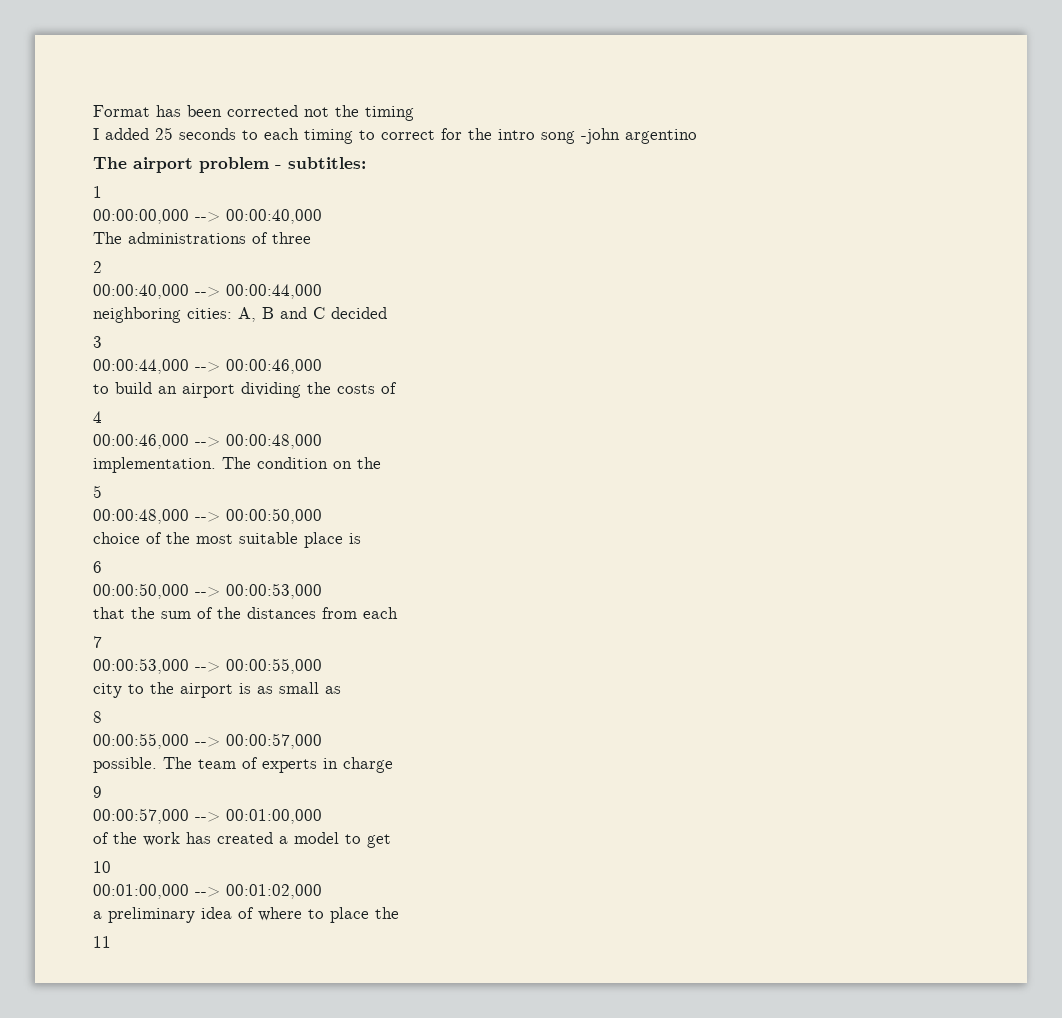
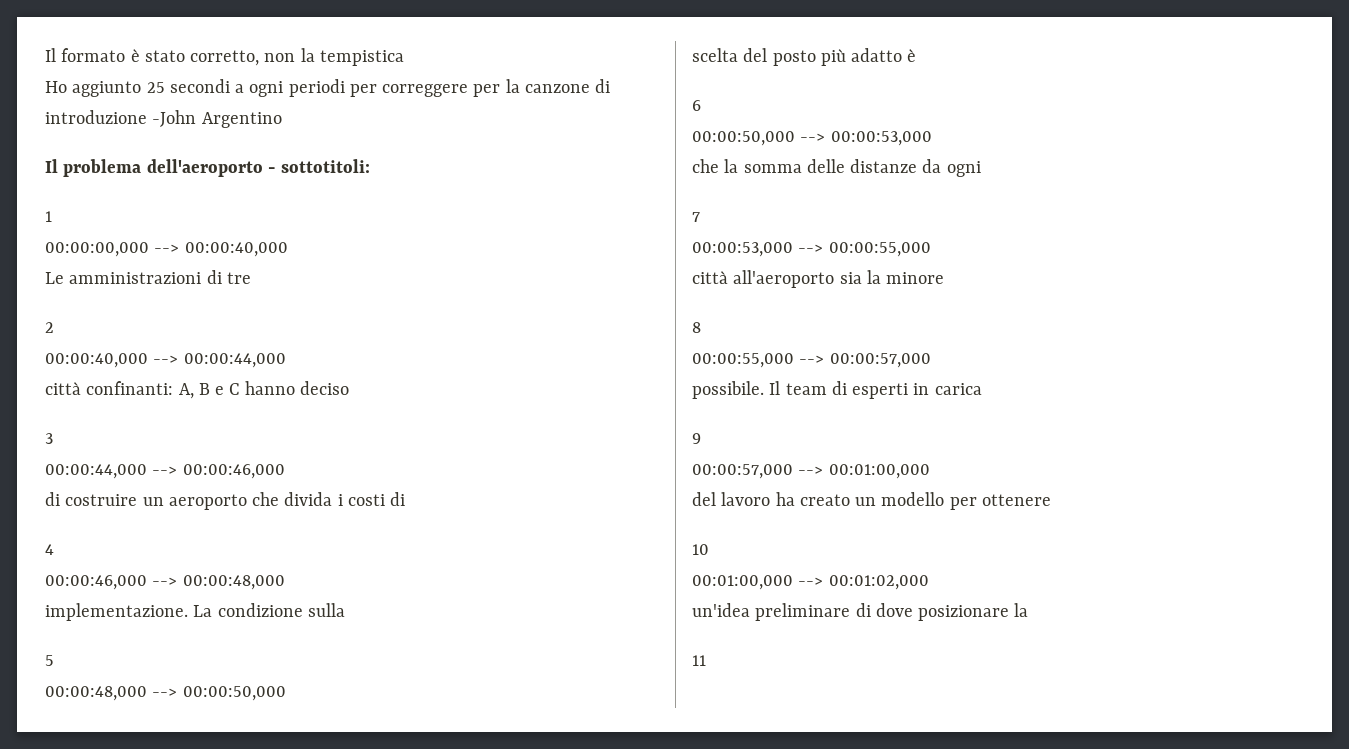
- Format has been corrected not the timing
- I added 25 seconds to each timing to correct for the intro song -john argentino
- The airport problem - subtitles:
+ Il formato è stato corretto, non la tempistica
+ Ho aggiunto 25 secondi a ogni periodi per correggere per la canzone di introduzione -John Argentino
+ Il problema dell'aeroporto - sottotitoli:
- The administrations of three
+ Le amministrazioni di tre
- neighboring cities: A, B and C decided
+ città confinanti: A, B e C hanno deciso
  3
  00:00:44,000 --> 00:00:46,000
- to build an airport dividing the costs of
+ di costruire un aeroporto che divida i costi di
- implementation. The condition on the
+ implementazione. La condizione sulla
- choice of the most suitable place is
+ scelta del posto più adatto è
  6
  00:00:50,000 --> 00:00:53,000
- that the sum of the distances from each
+ che la somma delle distanze da ogni
  7
  00:00:53,000 --> 00:00:55,000
- city to the airport is as small as
+ città all'aeroporto sia la minore
  8
  00:00:55,000 --> 00:00:57,000
- possible. The team of experts in charge
+ possibile. Il team di esperti in carica
  9
  00:00:57,000 --> 00:01:00,000
- of the work has created a model to get
+ del lavoro ha creato un modello per ottenere
  10
  00:01:00,000 --> 00:01:02,000
- a preliminary idea of where to place the
+ un'idea preliminare di dove posizionare la

